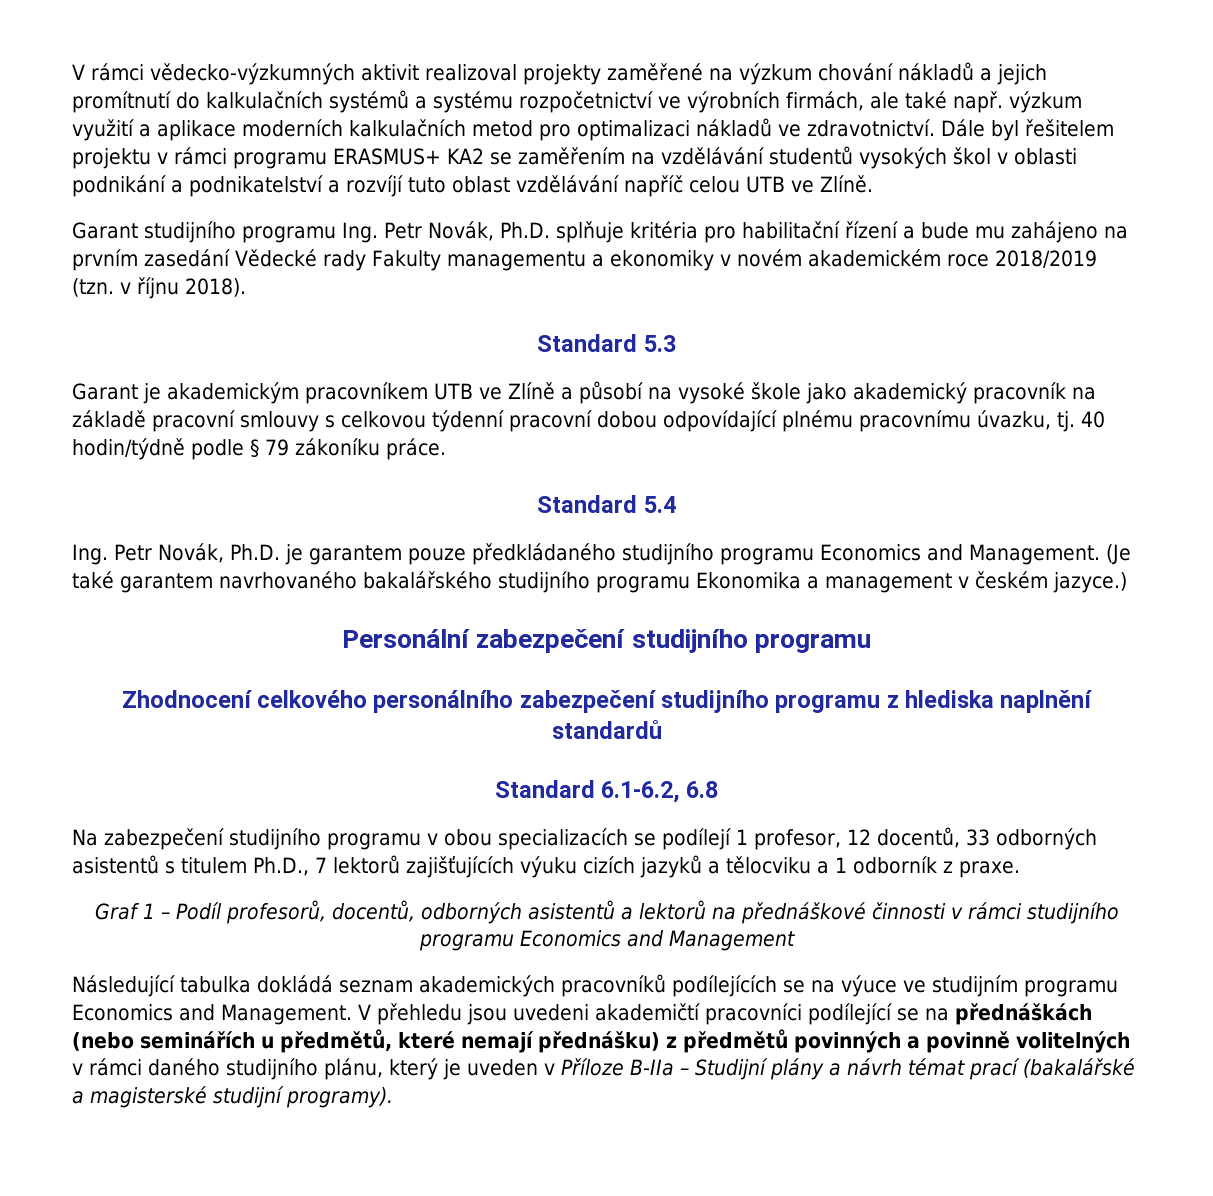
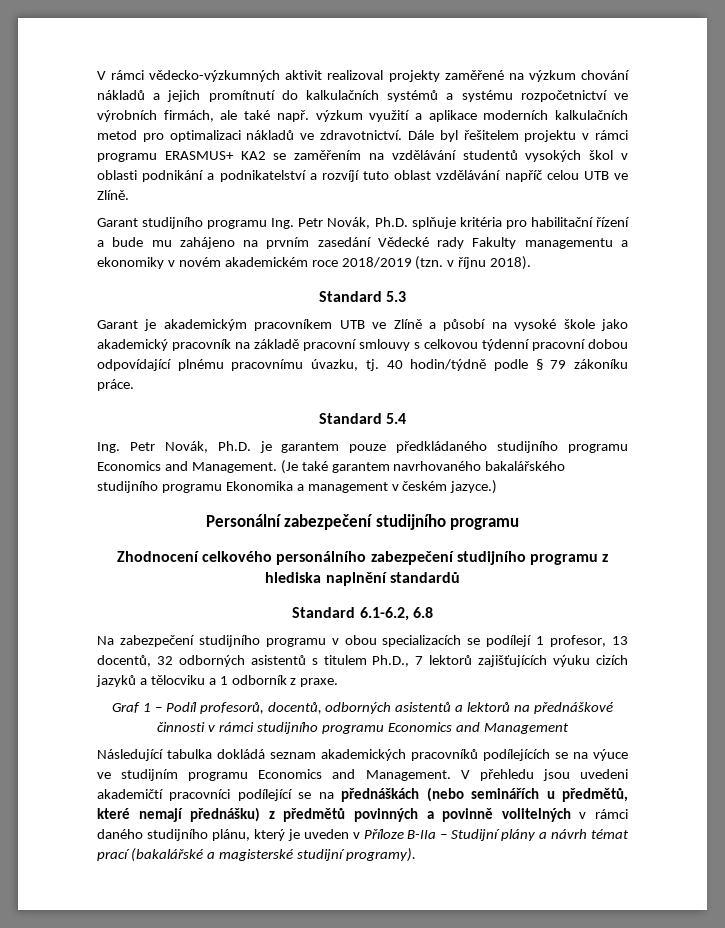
- Na zabezpečení studijního programu v obou specializacích se podílejí 1 profesor, 12 docentů, 33 odborných asistentů s titulem Ph.D., 7 lektorů zajišťujících výuku cizích jazyků a tělocviku a 1 odborník z praxe.
+ Na zabezpečení studijního programu v obou specializacích se podílejí 1 profesor, 13 docentů, 32 odborných asistentů s titulem Ph.D., 7 lektorů zajišťujících výuku cizích jazyků a tělocviku a 1 odborník z praxe.

